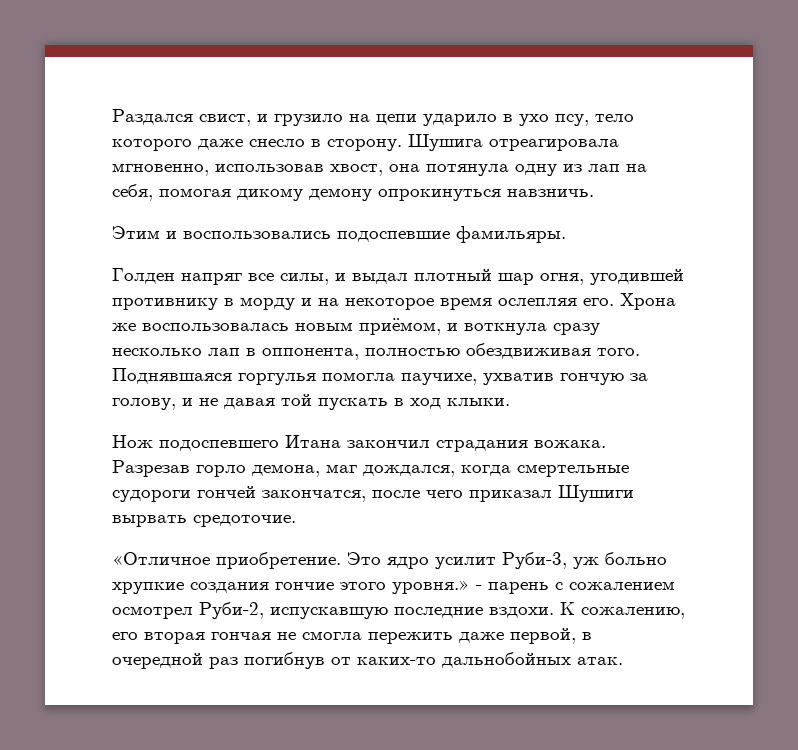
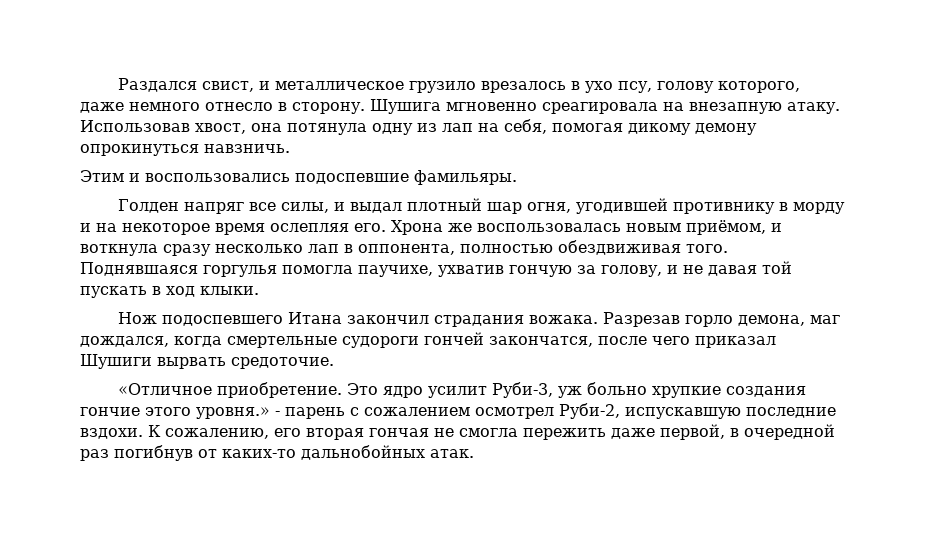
- Раздался свист, и грузило на цепи ударило в ухо псу, тело которого даже снесло в сторону. Шушига отреагировала мгновенно, использовав хвост, она потянула одну из лап на себя, помогая дикому демону опрокинуться навзничь.
+ Раздался свист, и металлическое грузило врезалось в ухо псу, голову которого, даже немного отнесло в сторону. Шушига мгновенно среагировала на внезапную атаку. Использовав хвост, она потянула одну из лап на себя, помогая дикому демону опрокинуться навзничь.

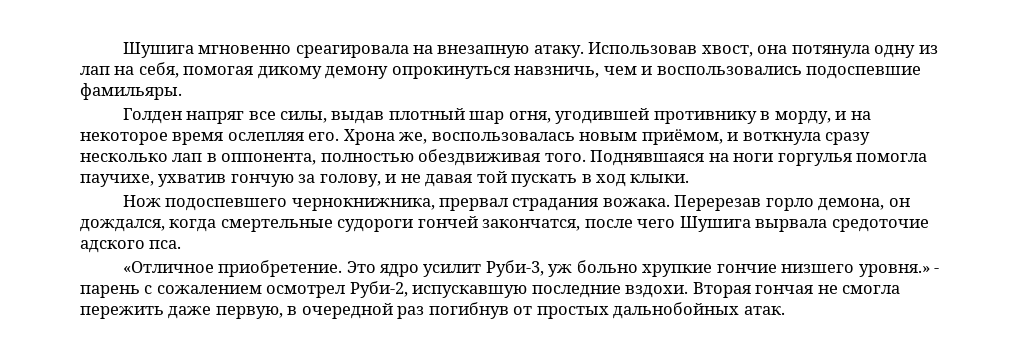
- Раздался свист, и металлическое грузило врезалось в ухо псу, голову которого, даже немного отнесло в сторону.
- Использовав хвост, она потянула одну из лап на себя, помогая дикому демону опрокинуться навзничь.
- Этим и воспользовались подоспевшие фамильяры.
+ Использовав хвост, она потянула одну из лап на себя, помогая дикому демону опрокинуться навзничь, чем и воспользовались подоспевшие фамильяры.
- Голден напряг все силы, и выдал плотный шар огня, угодившей противнику в морду и на некоторое время ослепляя его.
+ Голден напряг все силы, выдав плотный шар огня, угодившей противнику в морду, и на некоторое время ослепляя его.
- Хрона же воспользовалась новым приёмом, и воткнула сразу несколько лап в оппонента, полностью обездвиживая того.
+ Хрона же, воспользовалась новым приёмом, и воткнула сразу несколько лап в оппонента, полностью обездвиживая того.
- Поднявшаяся горгулья помогла паучихе, ухватив гончую за голову, и не давая той пускать в ход клыки.
+ Поднявшаяся на ноги горгулья помогла паучихе, ухватив гончую за голову, и не давая той пускать в ход клыки.
- Нож подоспевшего Итана закончил страдания вожака.
+ Нож подоспевшего чернокнижника, прервал страдания вожака.
- Разрезав горло демона, маг дождался, когда смертельные судороги гончей закончатся, после чего приказал Шушиги вырвать средоточие.
+ Перерезав горло демона, он дождался, когда смертельные судороги гончей закончатся, после чего Шушига вырвала средоточие адского пса.
- Это ядро усилит Руби-3, уж больно хрупкие создания гончие этого уровня.»
+ Это ядро усилит Руби-3, уж больно хрупкие гончие низшего уровня.»
- К сожалению, его вторая гончая не смогла пережить даже первой, в очередной раз погибнув от каких-то дальнобойных атак.
+ Вторая гончая не смогла пережить даже первую, в очередной раз погибнув от простых дальнобойных атак.

